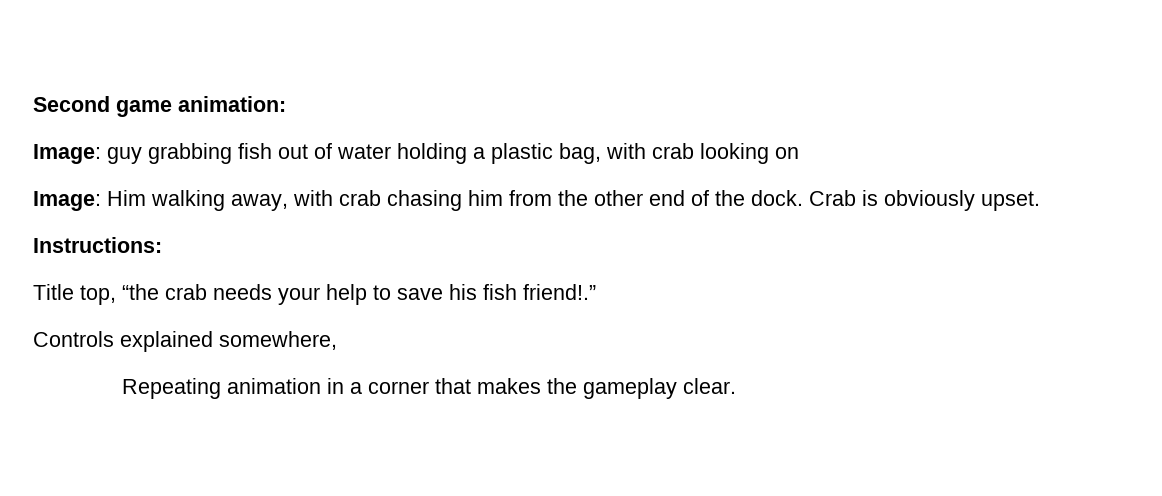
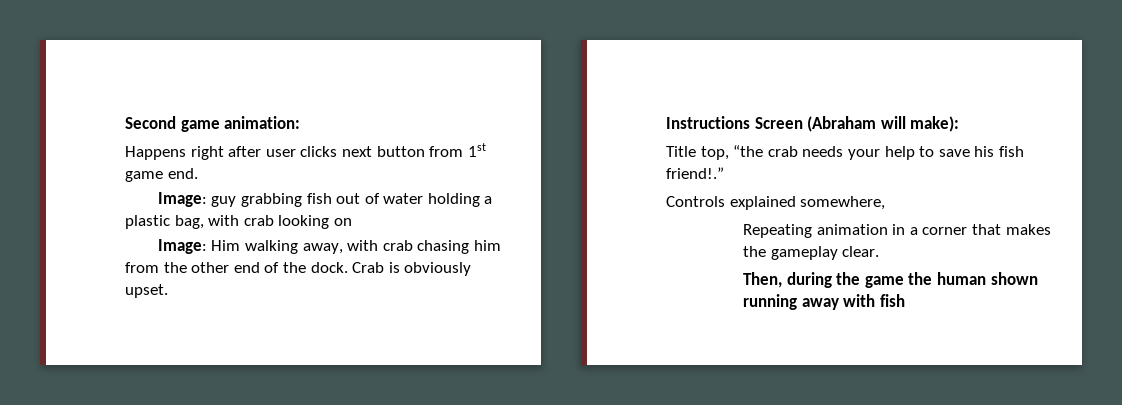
+ Happens right after user clicks next button from 1st game end.
- Instructions:
+ Instructions Screen (Abraham will make):
+ Then, during the game the human shown running away with fish

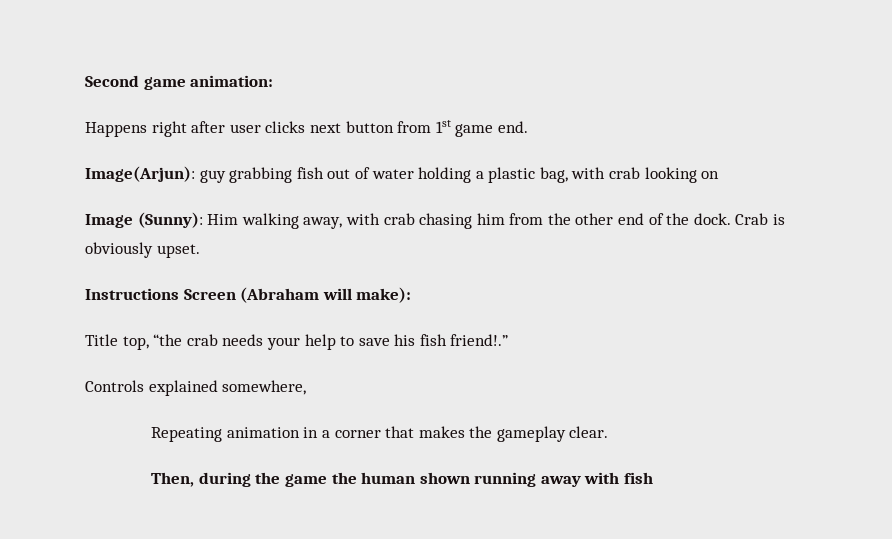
- Image: guy grabbing fish out of water holding a plastic bag, with crab looking on
+ Image(Arjun): guy grabbing fish out of water holding a plastic bag, with crab looking on
- Image: Him walking away, with crab chasing him from the other end of the dock.
+ Image (Sunny): Him walking away, with crab chasing him from the other end of the dock.

